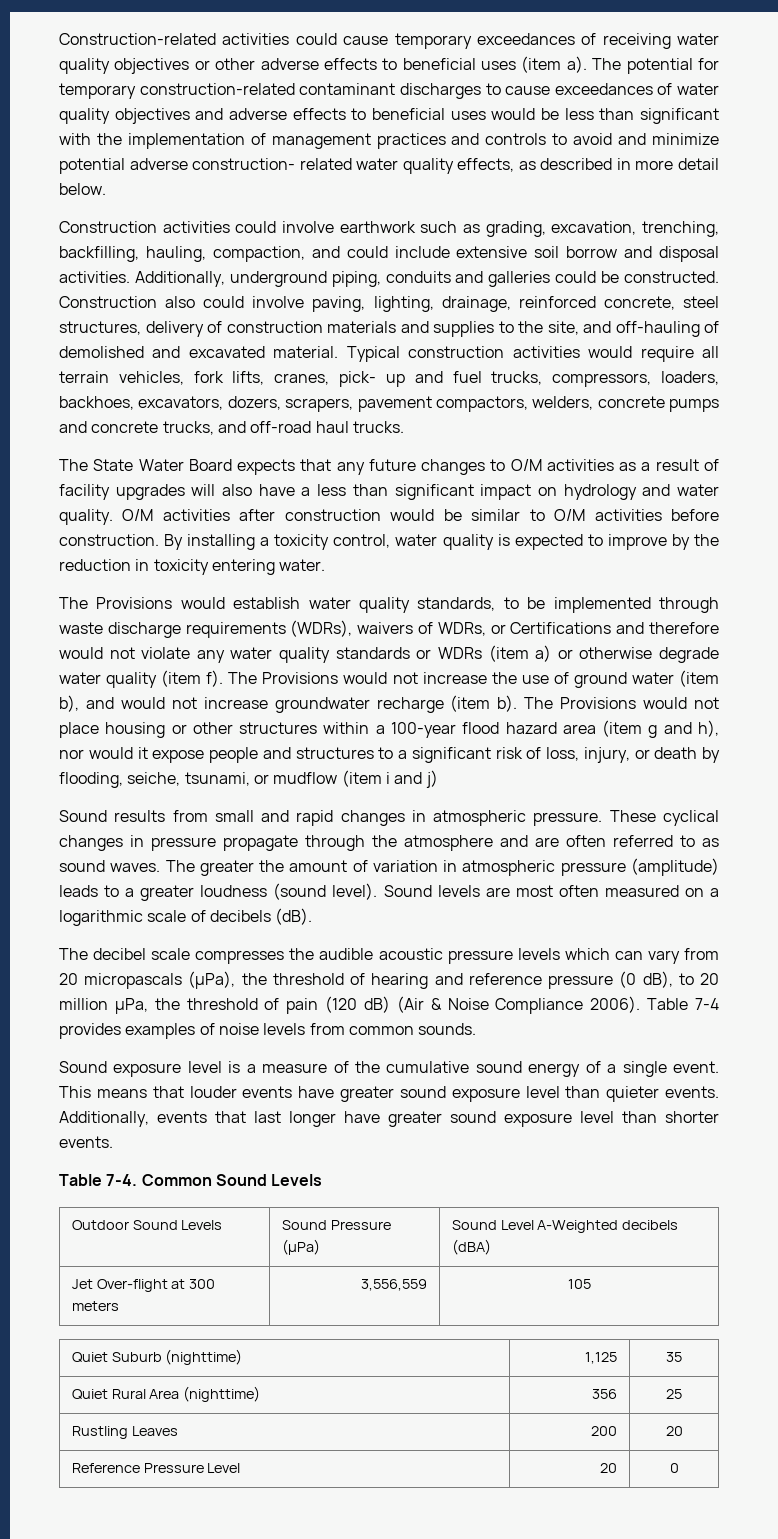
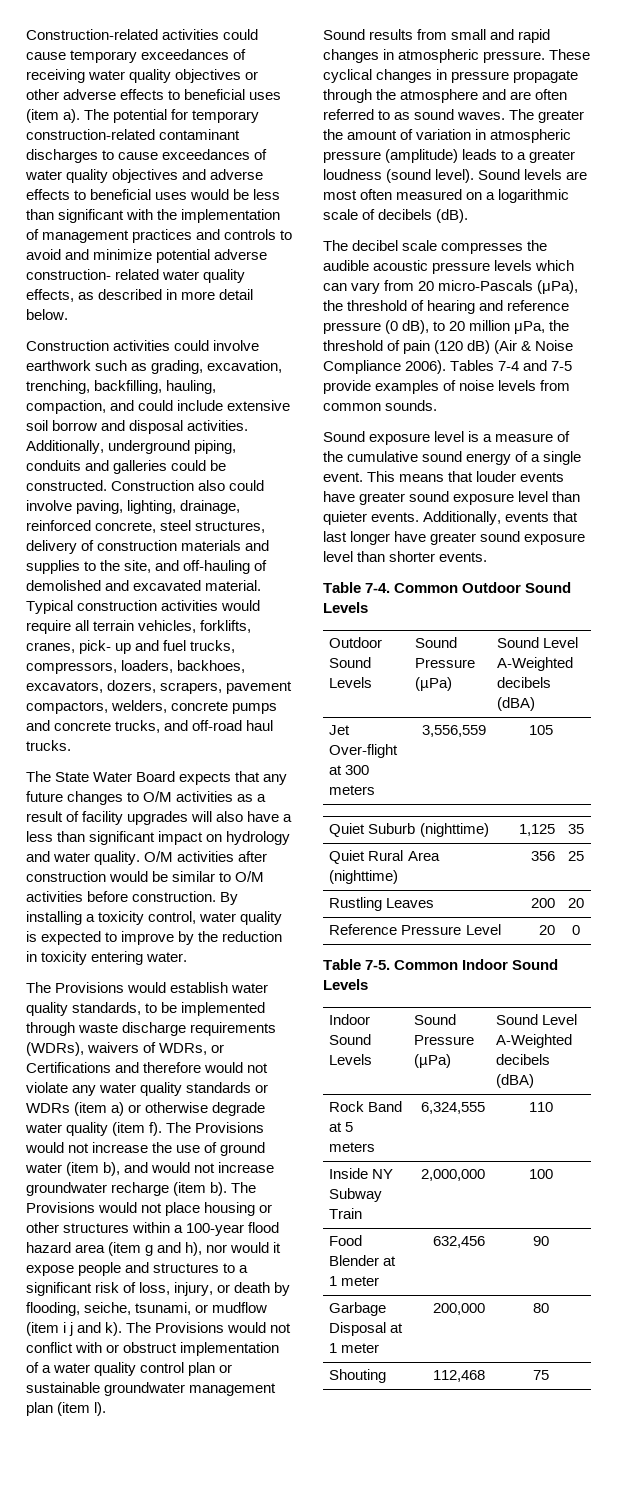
- Typical construction activities would require all terrain vehicles, fork lifts, cranes, pick- up and fuel trucks, compressors, loaders, backhoes, excavators, dozers, scrapers, pavement compactors, welders, concrete pumps and concrete trucks, and off-road haul trucks.
+ Typical construction activities would require all terrain vehicles, forklifts, cranes, pick- up and fuel trucks, compressors, loaders, backhoes, excavators, dozers, scrapers, pavement compactors, welders, concrete pumps and concrete trucks, and off-road haul trucks.
- The Provisions would not place housing or other structures within a 100-year flood hazard area (item g and h), nor would it expose people and structures to a significant risk of loss, injury, or death by flooding, seiche, tsunami, or mudflow (item i and j)
+ The Provisions would not place housing or other structures within a 100-year flood hazard area (item g and h), nor would it expose people and structures to a significant risk of loss, injury, or death by flooding, seiche, tsunami, or mudflow (item i j and k). The Provisions would not conflict with or obstruct implementation of a water quality control plan or sustainable groundwater management plan (item l).
- The decibel scale compresses the audible acoustic pressure levels which can vary from 20 micropascals (μPa), the threshold of hearing and reference pressure (0 dB), to 20 million μPa, the threshold of pain (120 dB) (Air & Noise Compliance 2006).
+ The decibel scale compresses the audible acoustic pressure levels which can vary from 20 micro-Pascals (μPa), the threshold of hearing and reference pressure (0 dB), to 20 million μPa, the threshold of pain (120 dB) (Air & Noise Compliance 2006).
- Table 7-4 provides examples of noise levels from common sounds.
+ Tables 7-4 and 7-5 provide examples of noise levels from common sounds.
- Common Sound Levels
+ Common Outdoor Sound Levels
+ Table 7-5. Common Indoor Sound Levels
+ Indoor Sound Levels | Sound Pressure (µPa) | Sound Level A-Weighted decibels (dBA)
+ Rock Band at 5 meters | 6,324,555 | 110
+ Inside NY Subway Train | 2,000,000 | 100
+ Food Blender at 1 meter | 632,456 | 90
+ Garbage Disposal at 1 meter | 200,000 | 80
+ Shouting | 112,468 | 75

